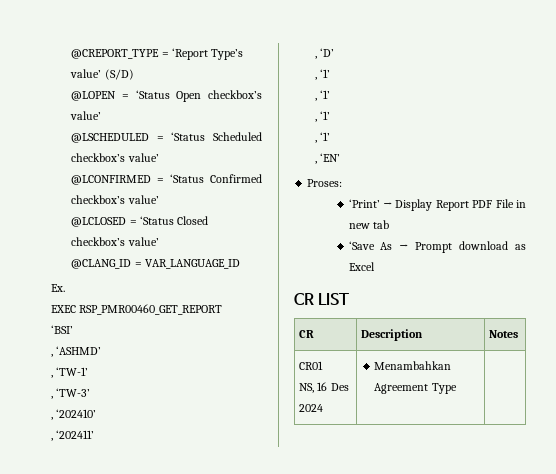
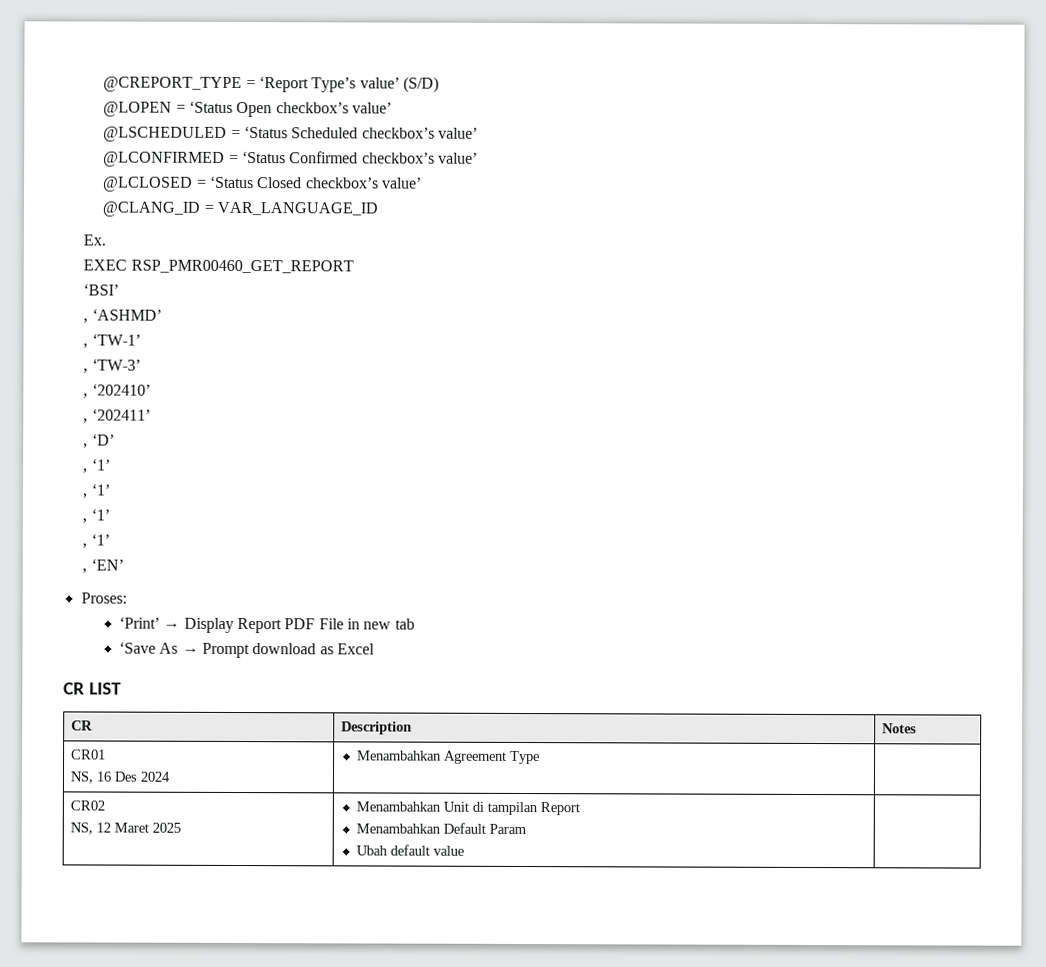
+ CR02
+ NS, 12 Maret 2025 | Menambahkan Unit di tampilan Report
+ Menambahkan Default Param
+ Ubah default value |

